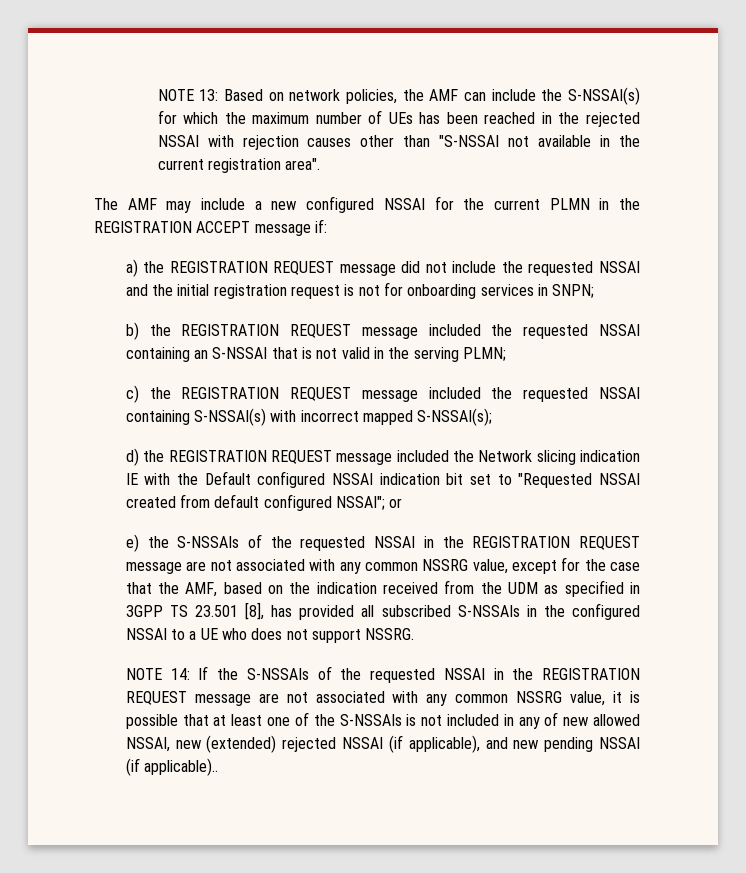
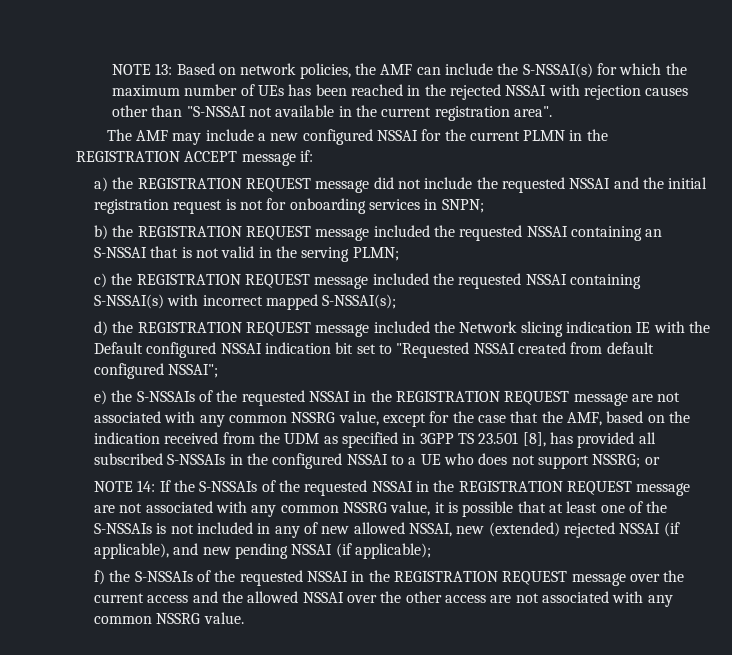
- d) the REGISTRATION REQUEST message included the Network slicing indication IE with the Default configured NSSAI indication bit set to "Requested NSSAI created from default configured NSSAI"; or
+ d) the REGISTRATION REQUEST message included the Network slicing indication IE with the Default configured NSSAI indication bit set to "Requested NSSAI created from default configured NSSAI";
- e) the S-NSSAIs of the requested NSSAI in the REGISTRATION REQUEST message are not associated with any common NSSRG value, except for the case that the AMF, based on the indication received from the UDM as specified in 3GPP TS 23.501 [8], has provided all subscribed S-NSSAIs in the configured NSSAI to a UE who does not support NSSRG.
+ e) the S-NSSAIs of the requested NSSAI in the REGISTRATION REQUEST message are not associated with any common NSSRG value, except for the case that the AMF, based on the indication received from the UDM as specified in 3GPP TS 23.501 [8], has provided all subscribed S-NSSAIs in the configured NSSAI to a UE who does not support NSSRG; or
- NOTE 14: If the S-NSSAIs of the requested NSSAI in the REGISTRATION REQUEST message are not associated with any common NSSRG value, it is possible that at least one of the S-NSSAIs is not included in any of new allowed NSSAI, new (extended) rejected NSSAI (if applicable), and new pending NSSAI (if applicable)..
+ NOTE 14: If the S-NSSAIs of the requested NSSAI in the REGISTRATION REQUEST message are not associated with any common NSSRG value, it is possible that at least one of the S-NSSAIs is not included in any of new allowed NSSAI, new (extended) rejected NSSAI (if applicable), and new pending NSSAI (if applicable);
+ f) the S-NSSAIs of the requested NSSAI in the REGISTRATION REQUEST message over the current access and the allowed NSSAI over the other access are not associated with any common NSSRG value.

